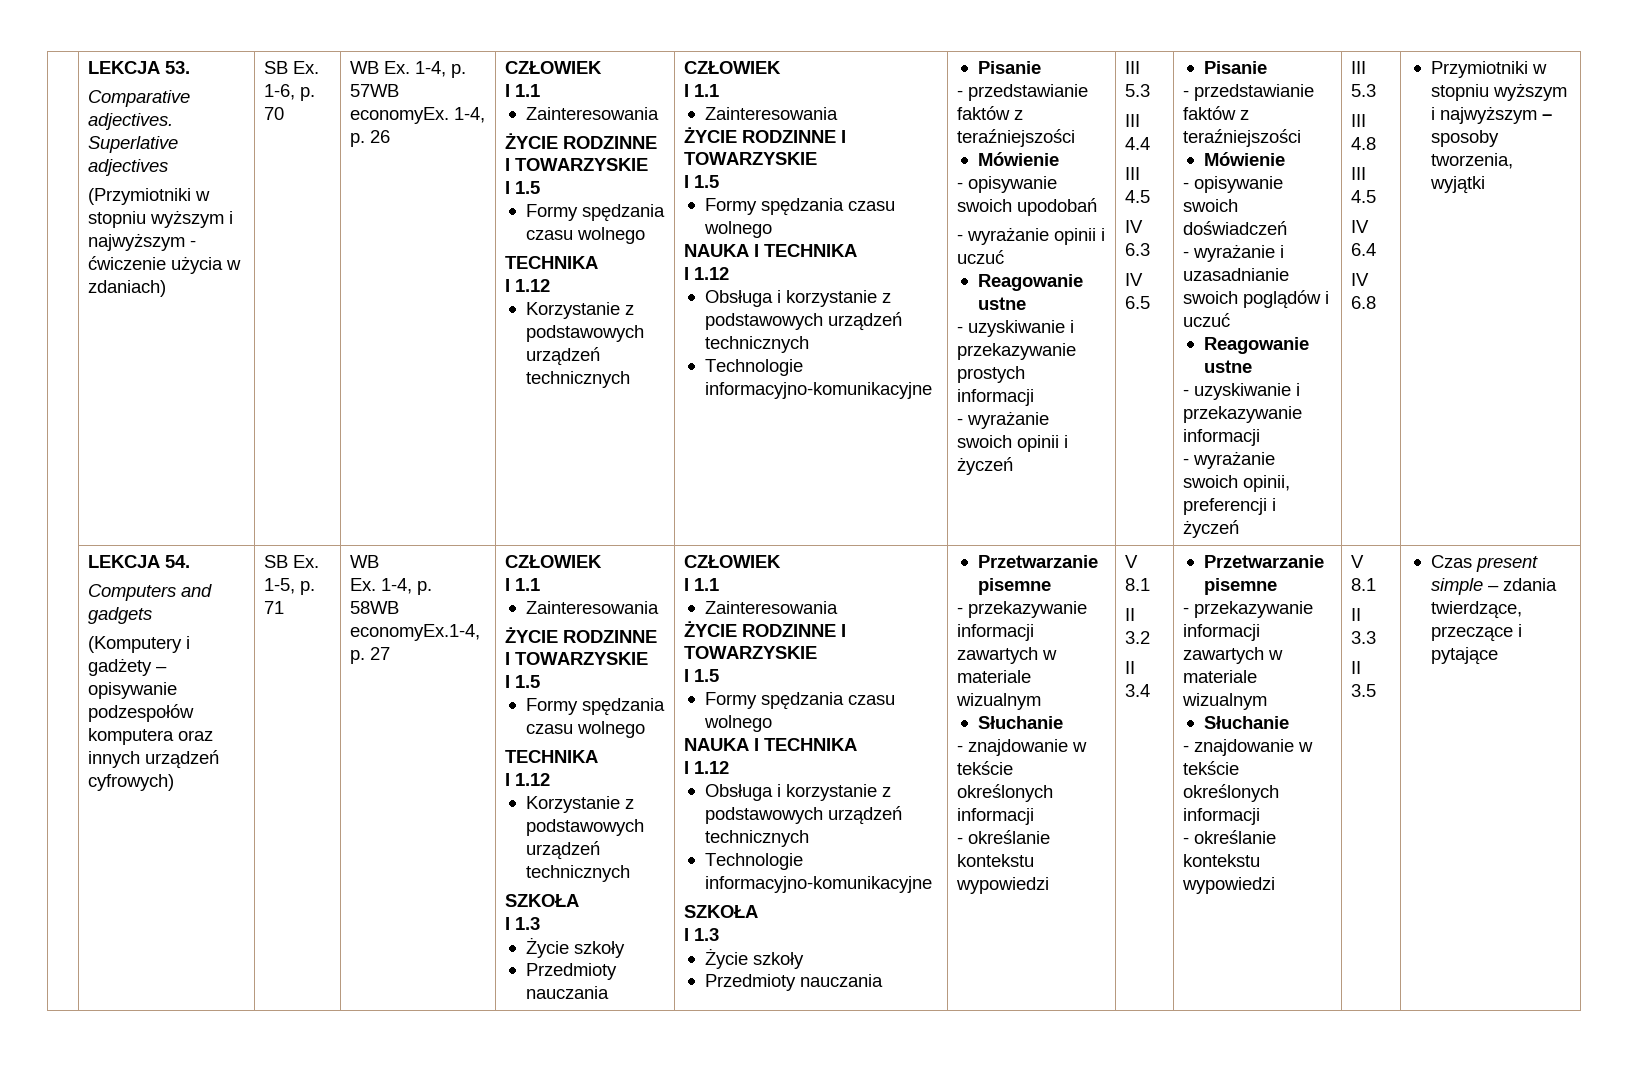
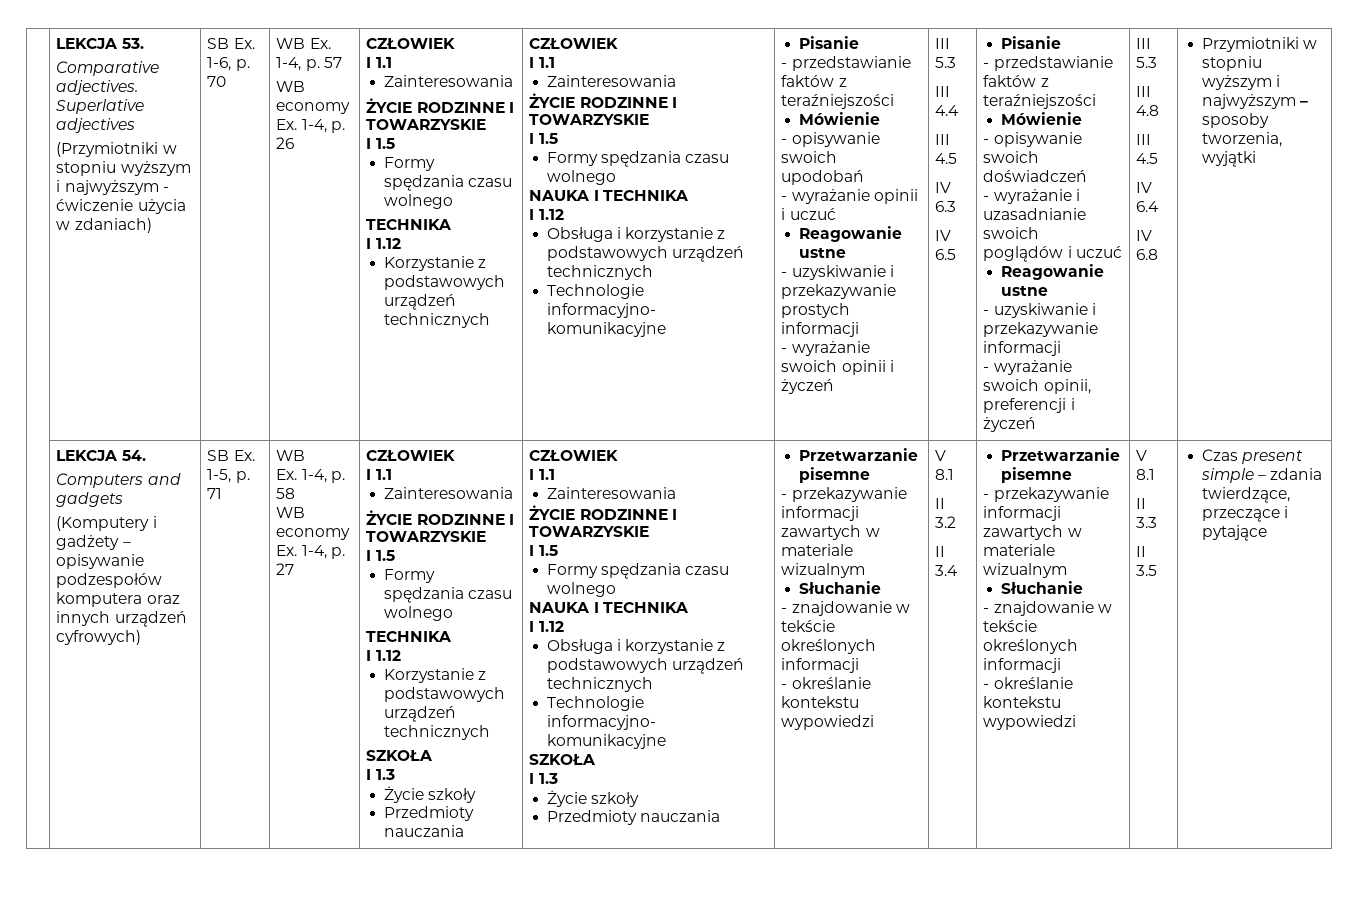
- WB Ex. 1-4, p. 57WB economyEx. 1-4, p. 26
+ WB Ex. 1-4, p. 57
+ WB economy Ex. 1-4, p. 26
- Ex. 1-4, p. 58WB economyEx.1-4, p. 27
+ Ex. 1-4, p. 58
+ WB economy Ex. 1-4, p. 27

